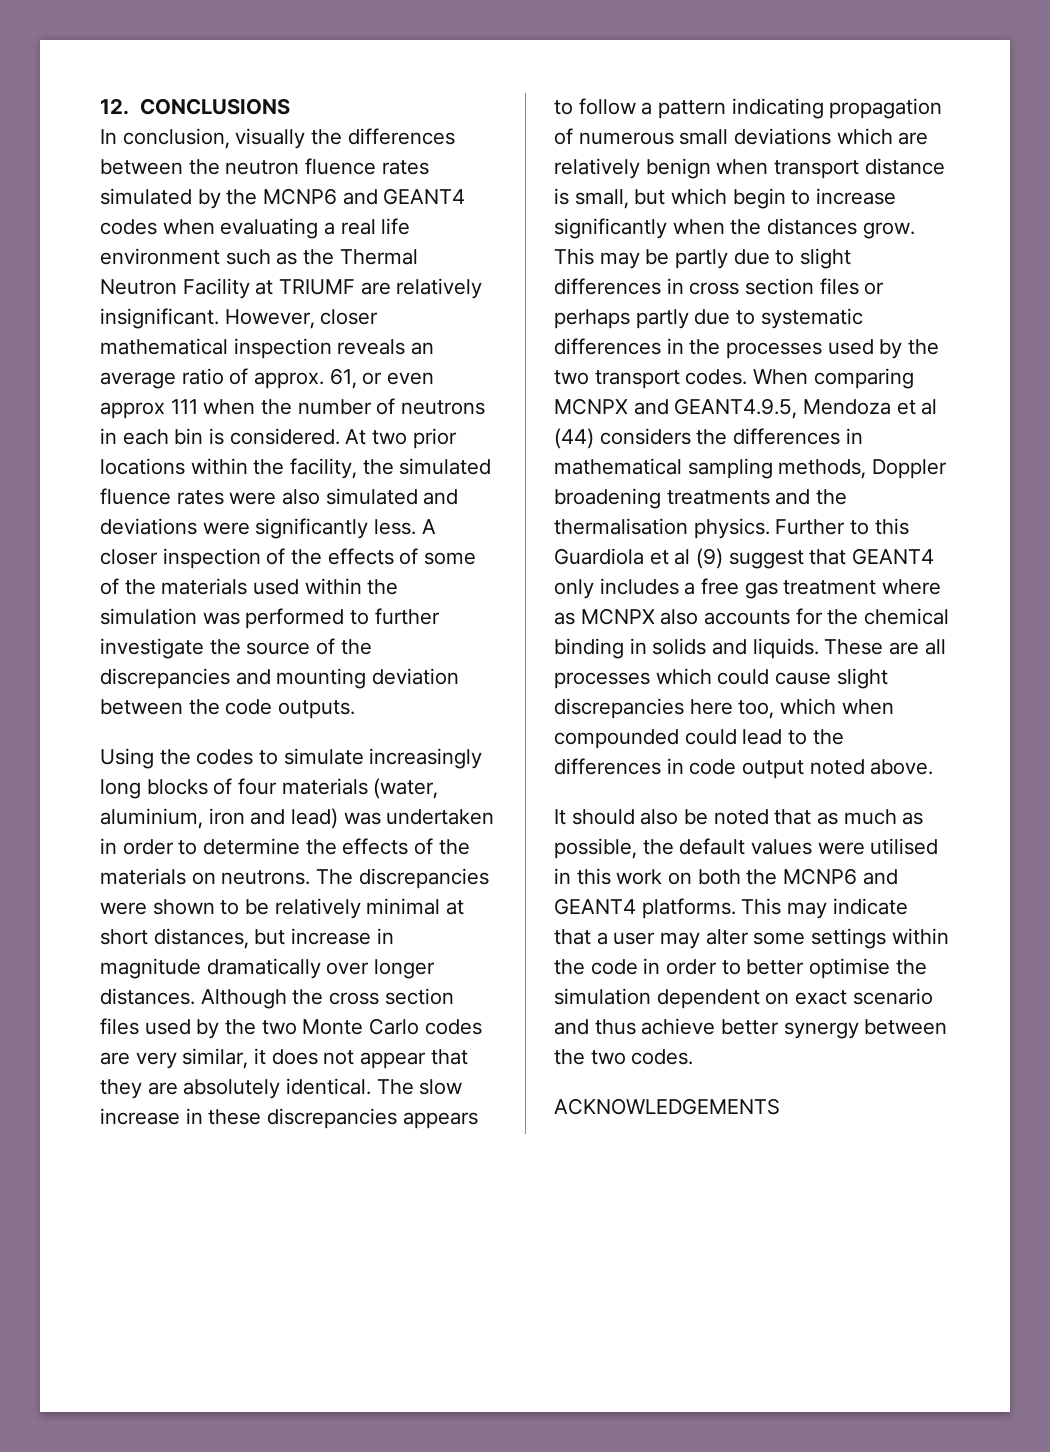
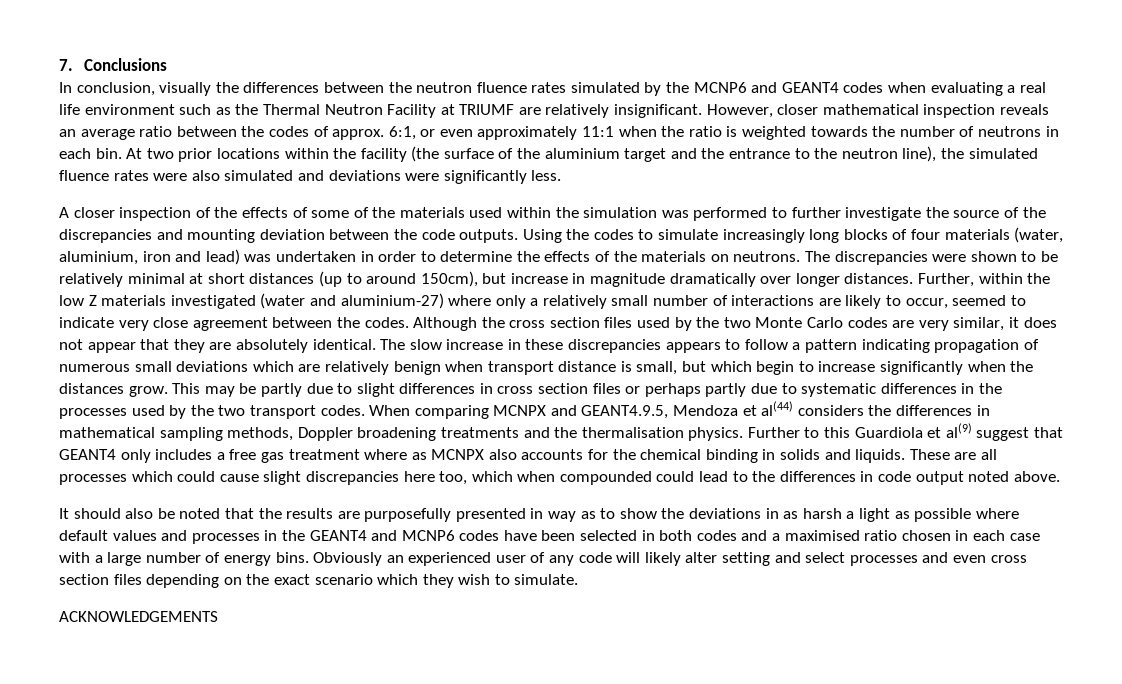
- 12. CONCLUSIONS
+ 7. Conclusions
- However, closer mathematical inspection reveals an average ratio of approx. 61, or even approx 111 when the number of neutrons in each bin is considered.
+ However, closer mathematical inspection reveals an average ratio between the codes of approx. 6:1, or even approximately 11:1 when the ratio is weighted towards the number of neutrons in each bin.
- At two prior locations within the facility, the simulated fluence rates were also simulated and deviations were significantly less. A closer inspection of the effects of some of the materials used within the simulation was performed to further investigate the source of the discrepancies and mounting deviation between the code outputs.
- Using the codes to simulate increasingly long blocks of four materials (water, aluminium, iron and lead) was undertaken in order to determine the effects of the materials on neutrons.
+ At two prior locations within the facility (the surface of the aluminium target and the entrance to the neutron line), the simulated fluence rates were also simulated and deviations were significantly less.
+ A closer inspection of the effects of some of the materials used within the simulation was performed to further investigate the source of the discrepancies and mounting deviation between the code outputs. Using the codes to simulate increasingly long blocks of four materials (water, aluminium, iron and lead) was undertaken in order to determine the effects of the materials on neutrons.
- The discrepancies were shown to be relatively minimal at short distances, but increase in magnitude dramatically over longer distances.
+ The discrepancies were shown to be relatively minimal at short distances (up to around 150cm), but increase in magnitude dramatically over longer distances.
+ Further, within the low Z materials investigated (water and aluminium-27) where only a relatively small number of interactions are likely to occur, seemed to indicate very close agreement between the codes.
- When comparing MCNPX and GEANT4.9.5, Mendoza et al (44) considers the differences in mathematical sampling methods, Doppler broadening treatments and the thermalisation physics.
+ When comparing MCNPX and GEANT4.9.5, Mendoza et al(44) considers the differences in mathematical sampling methods, Doppler broadening treatments and the thermalisation physics.
- Further to this Guardiola et al (9) suggest that GEANT4 only includes a free gas treatment where as MCNPX also accounts for the chemical binding in solids and liquids.
+ Further to this Guardiola et al(9) suggest that GEANT4 only includes a free gas treatment where as MCNPX also accounts for the chemical binding in solids and liquids.
- It should also be noted that as much as possible, the default values were utilised in this work on both the MCNP6 and GEANT4 platforms. This may indicate that a user may alter some settings within the code in order to better optimise the simulation dependent on exact scenario and thus achieve better synergy between the two codes.
+ It should also be noted that the results are purposefully presented in way as to show the deviations in as harsh a light as possible where default values and processes in the GEANT4 and MCNP6 codes have been selected in both codes and a maximised ratio chosen in each case with a large number of energy bins. Obviously an experienced user of any code will likely alter setting and select processes and even cross section files depending on the exact scenario which they wish to simulate.

